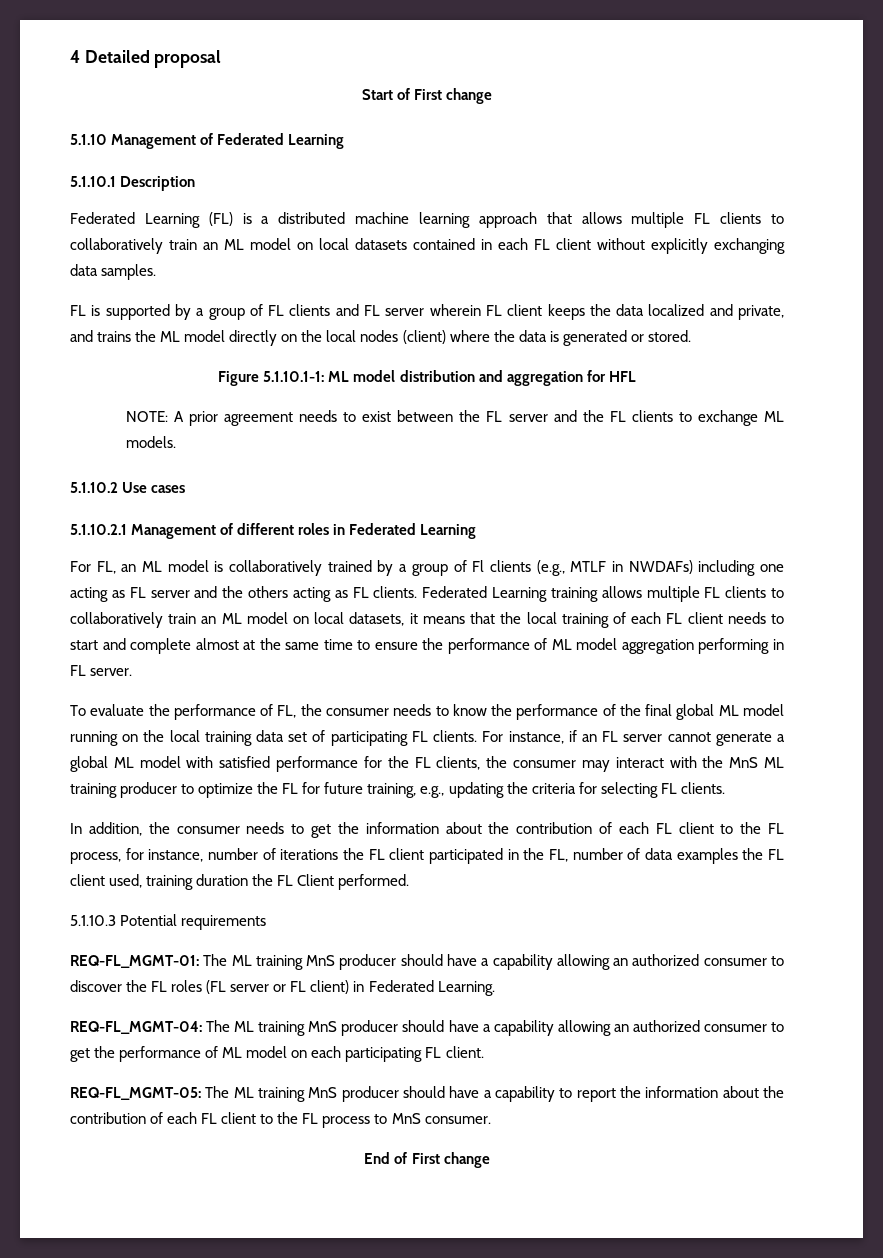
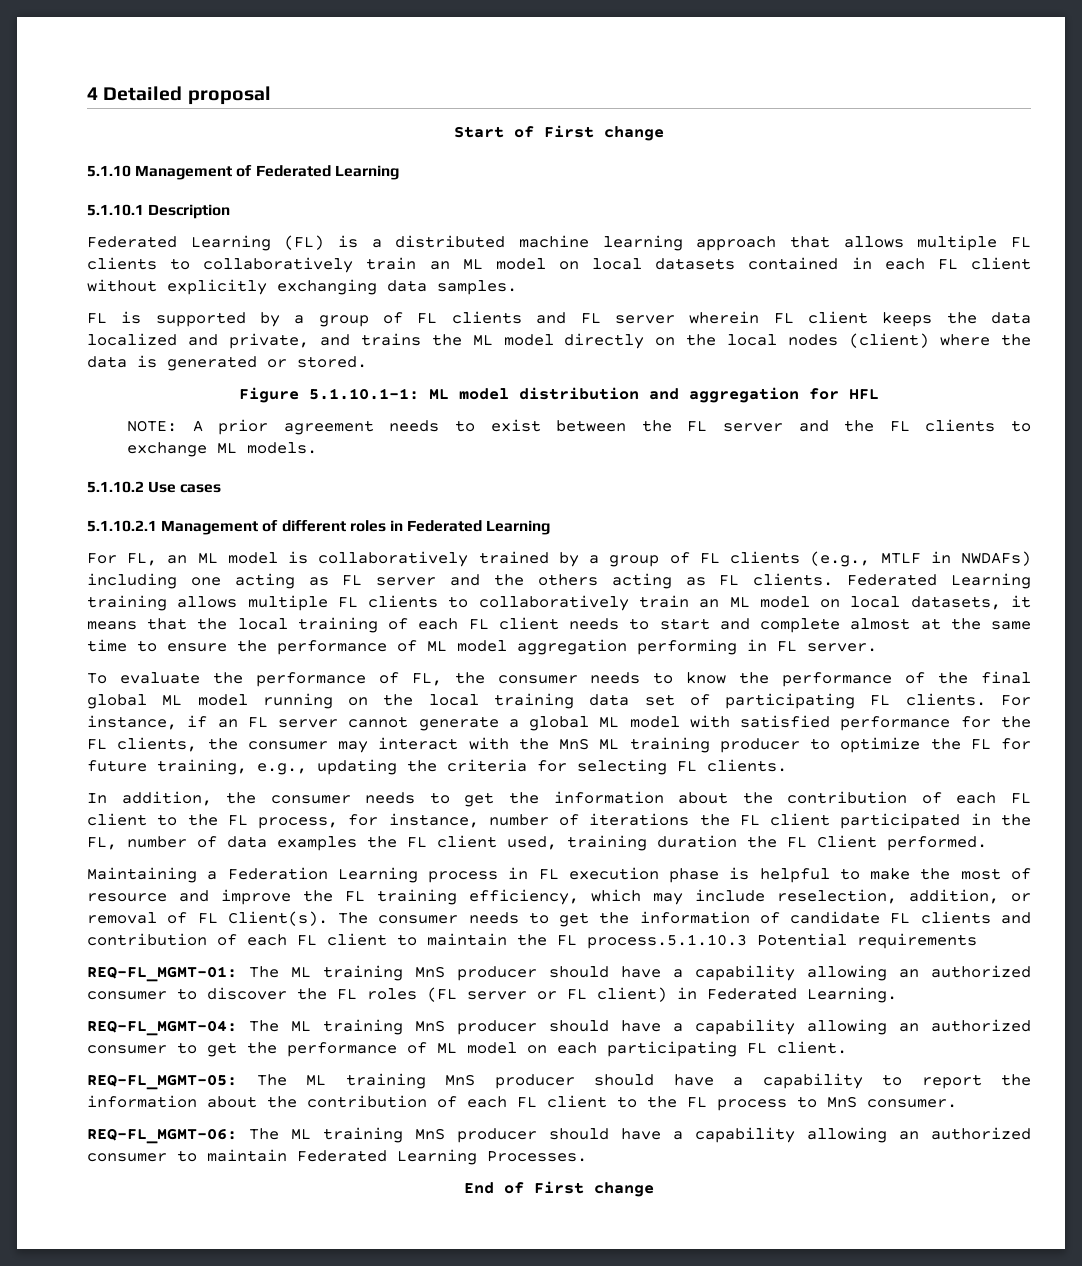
- For FL, an ML model is collaboratively trained by a group of Fl clients (e.g., MTLF in NWDAFs) including one acting as FL server and the others acting as FL clients.
+ For FL, an ML model is collaboratively trained by a group of FL clients (e.g., MTLF in NWDAFs) including one acting as FL server and the others acting as FL clients.
- 5.1.10.3 Potential requirements
+ Maintaining a Federation Learning process in FL execution phase is helpful to make the most of resource and improve the FL training efficiency, which may include reselection, addition, or removal of FL Client(s). The consumer needs to get the information of candidate FL clients and contribution of each FL client to maintain the FL process.5.1.10.3 Potential requirements
+ REQ-FL_MGMT-06: The ML training MnS producer should have a capability allowing an authorized consumer to maintain Federated Learning Processes.

